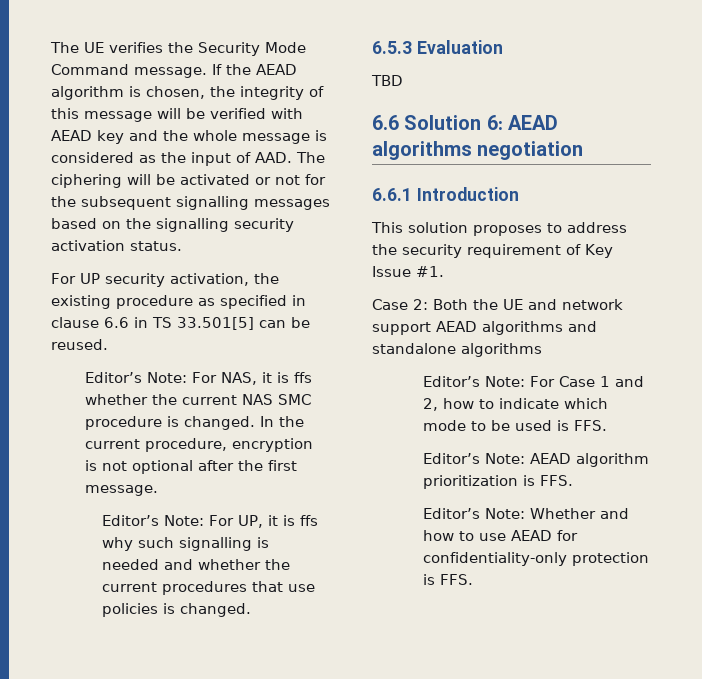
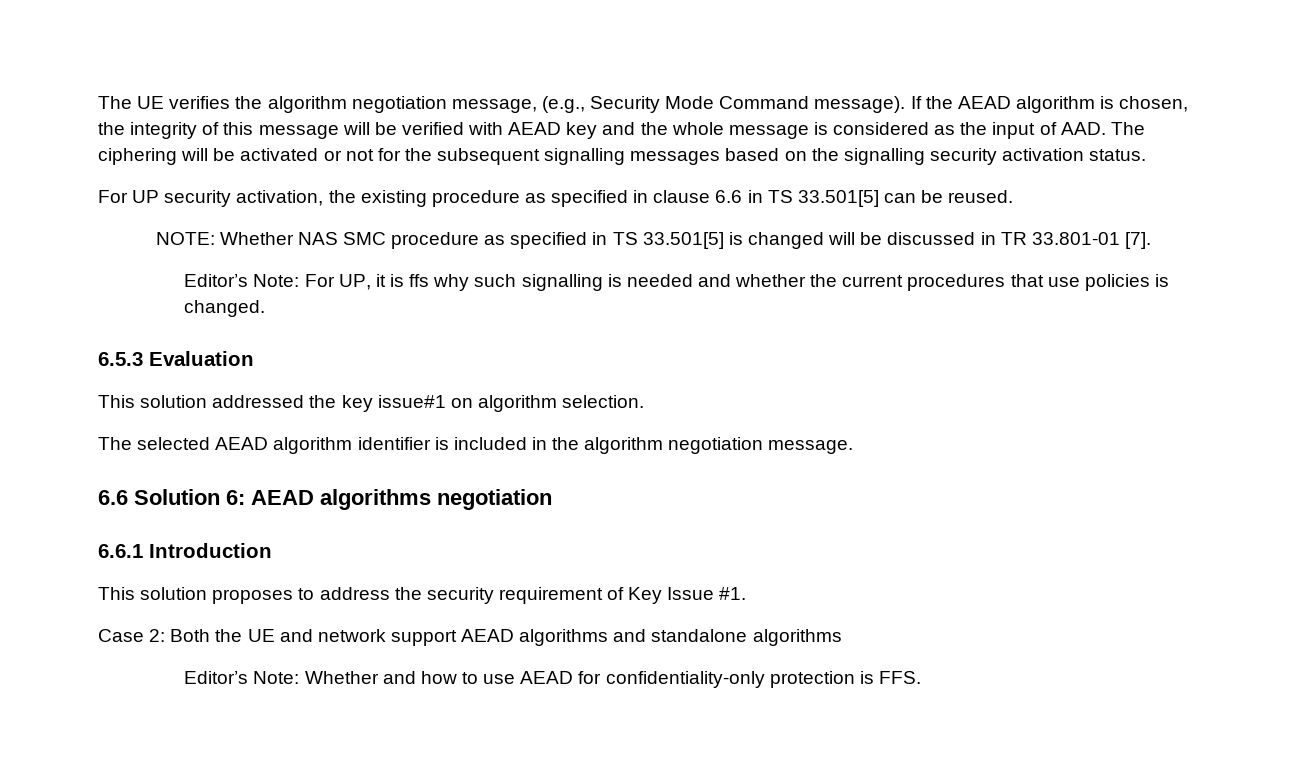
- The UE verifies the Security Mode Command message.
+ The UE verifies the algorithm negotiation message, (e.g., Security Mode Command message).
- Editor’s Note: For NAS, it is ffs whether the current NAS SMC procedure is changed. In the current procedure, encryption is not optional after the first message.
+ NOTE: Whether NAS SMC procedure as specified in TS 33.501[5] is changed will be discussed in TR 33.801-01 [7].
- TBD
+ This solution addressed the key issue#1 on algorithm selection.
+ The selected AEAD algorithm identifier is included in the algorithm negotiation message.
- Editor’s Note: For Case 1 and 2, how to indicate which mode to be used is FFS.
- Editor’s Note: AEAD algorithm prioritization is FFS.

